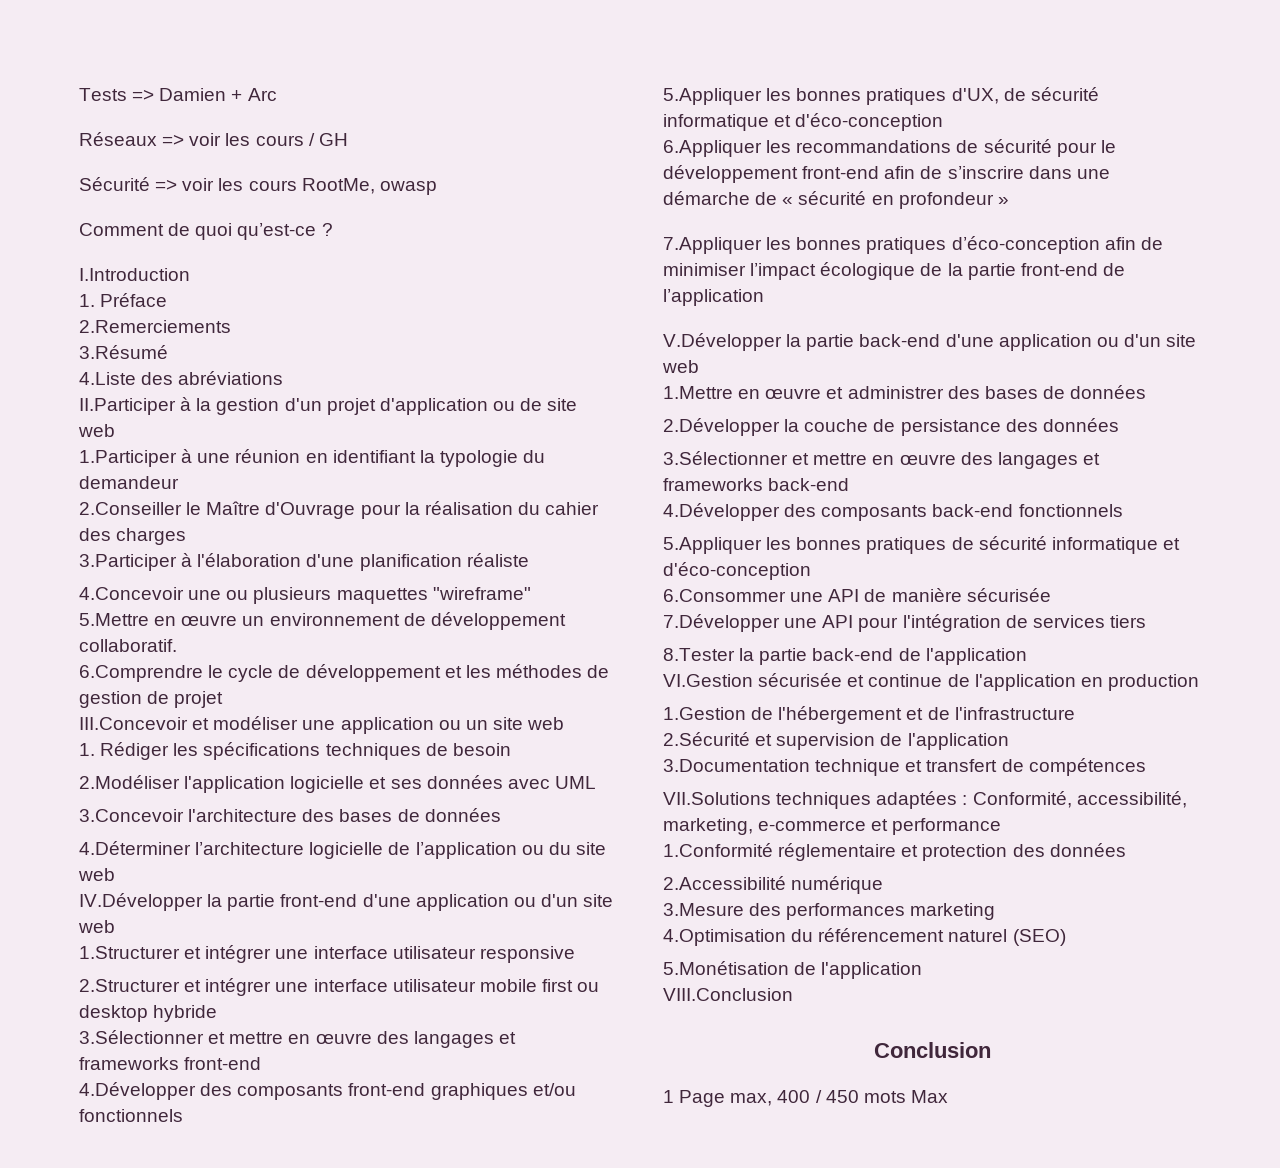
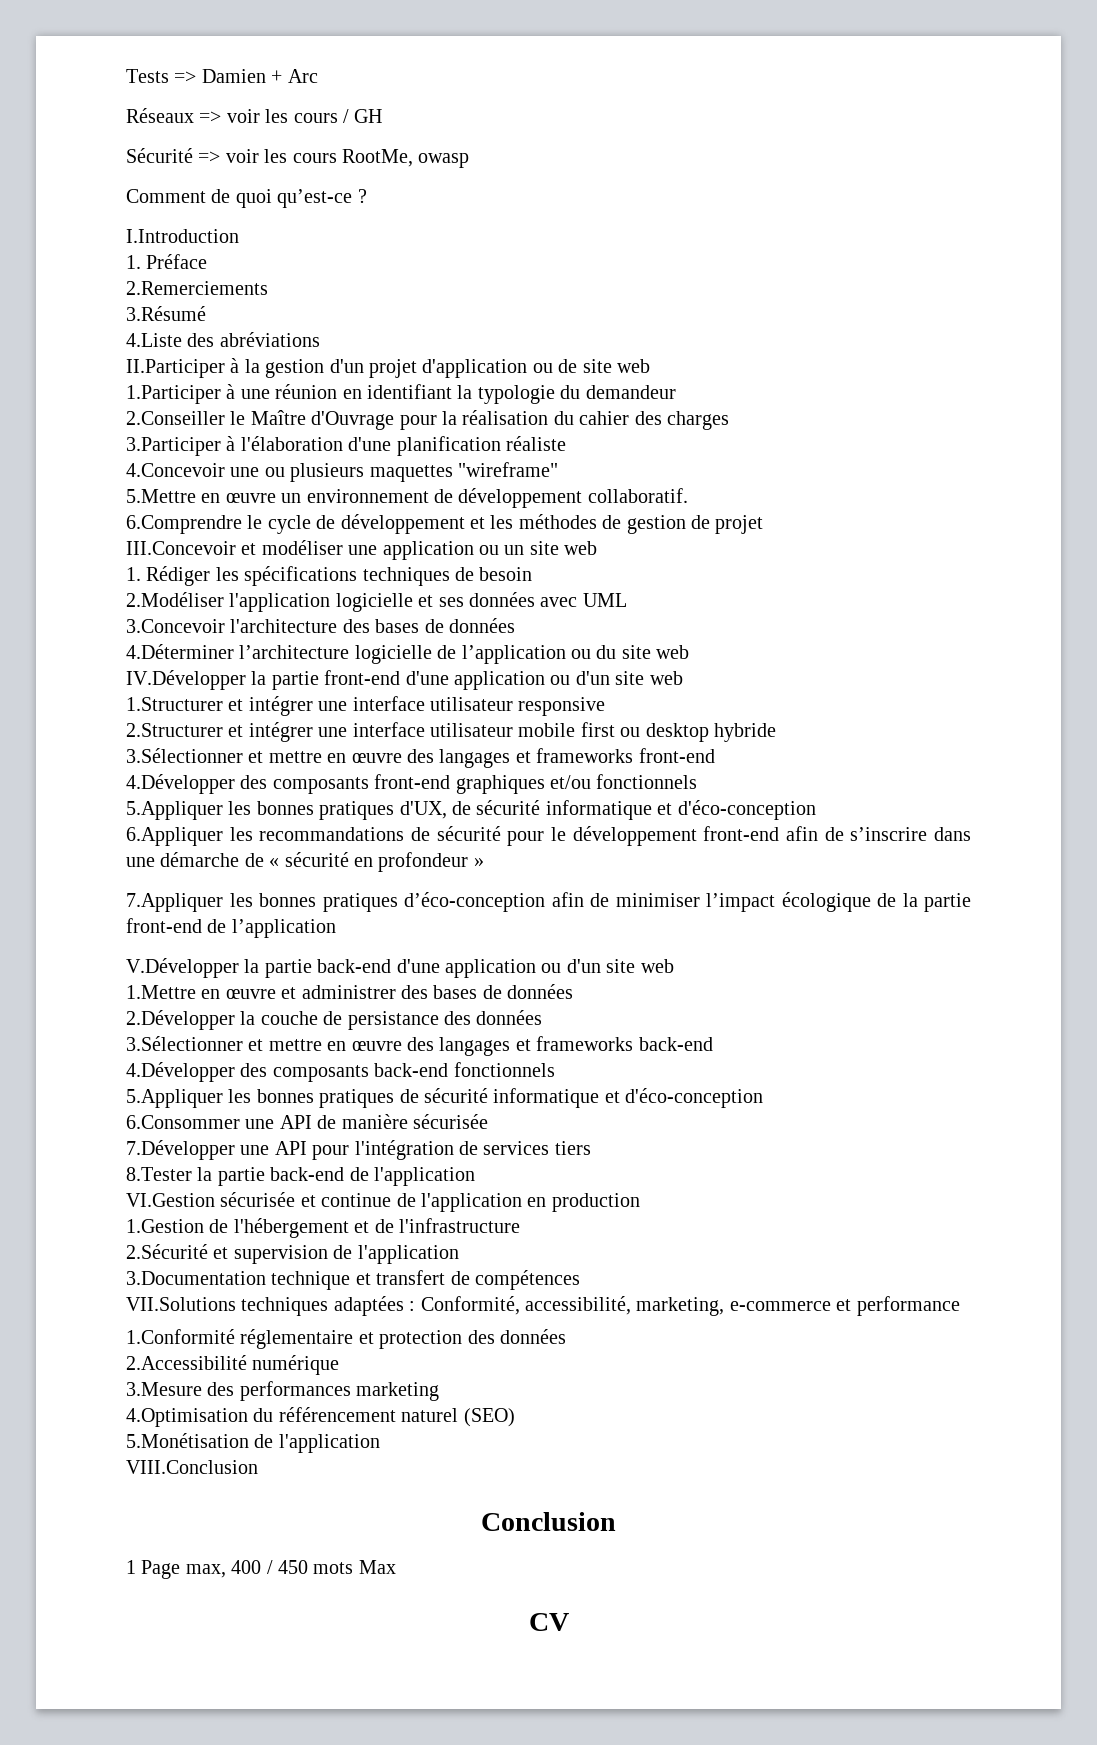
+ CV

